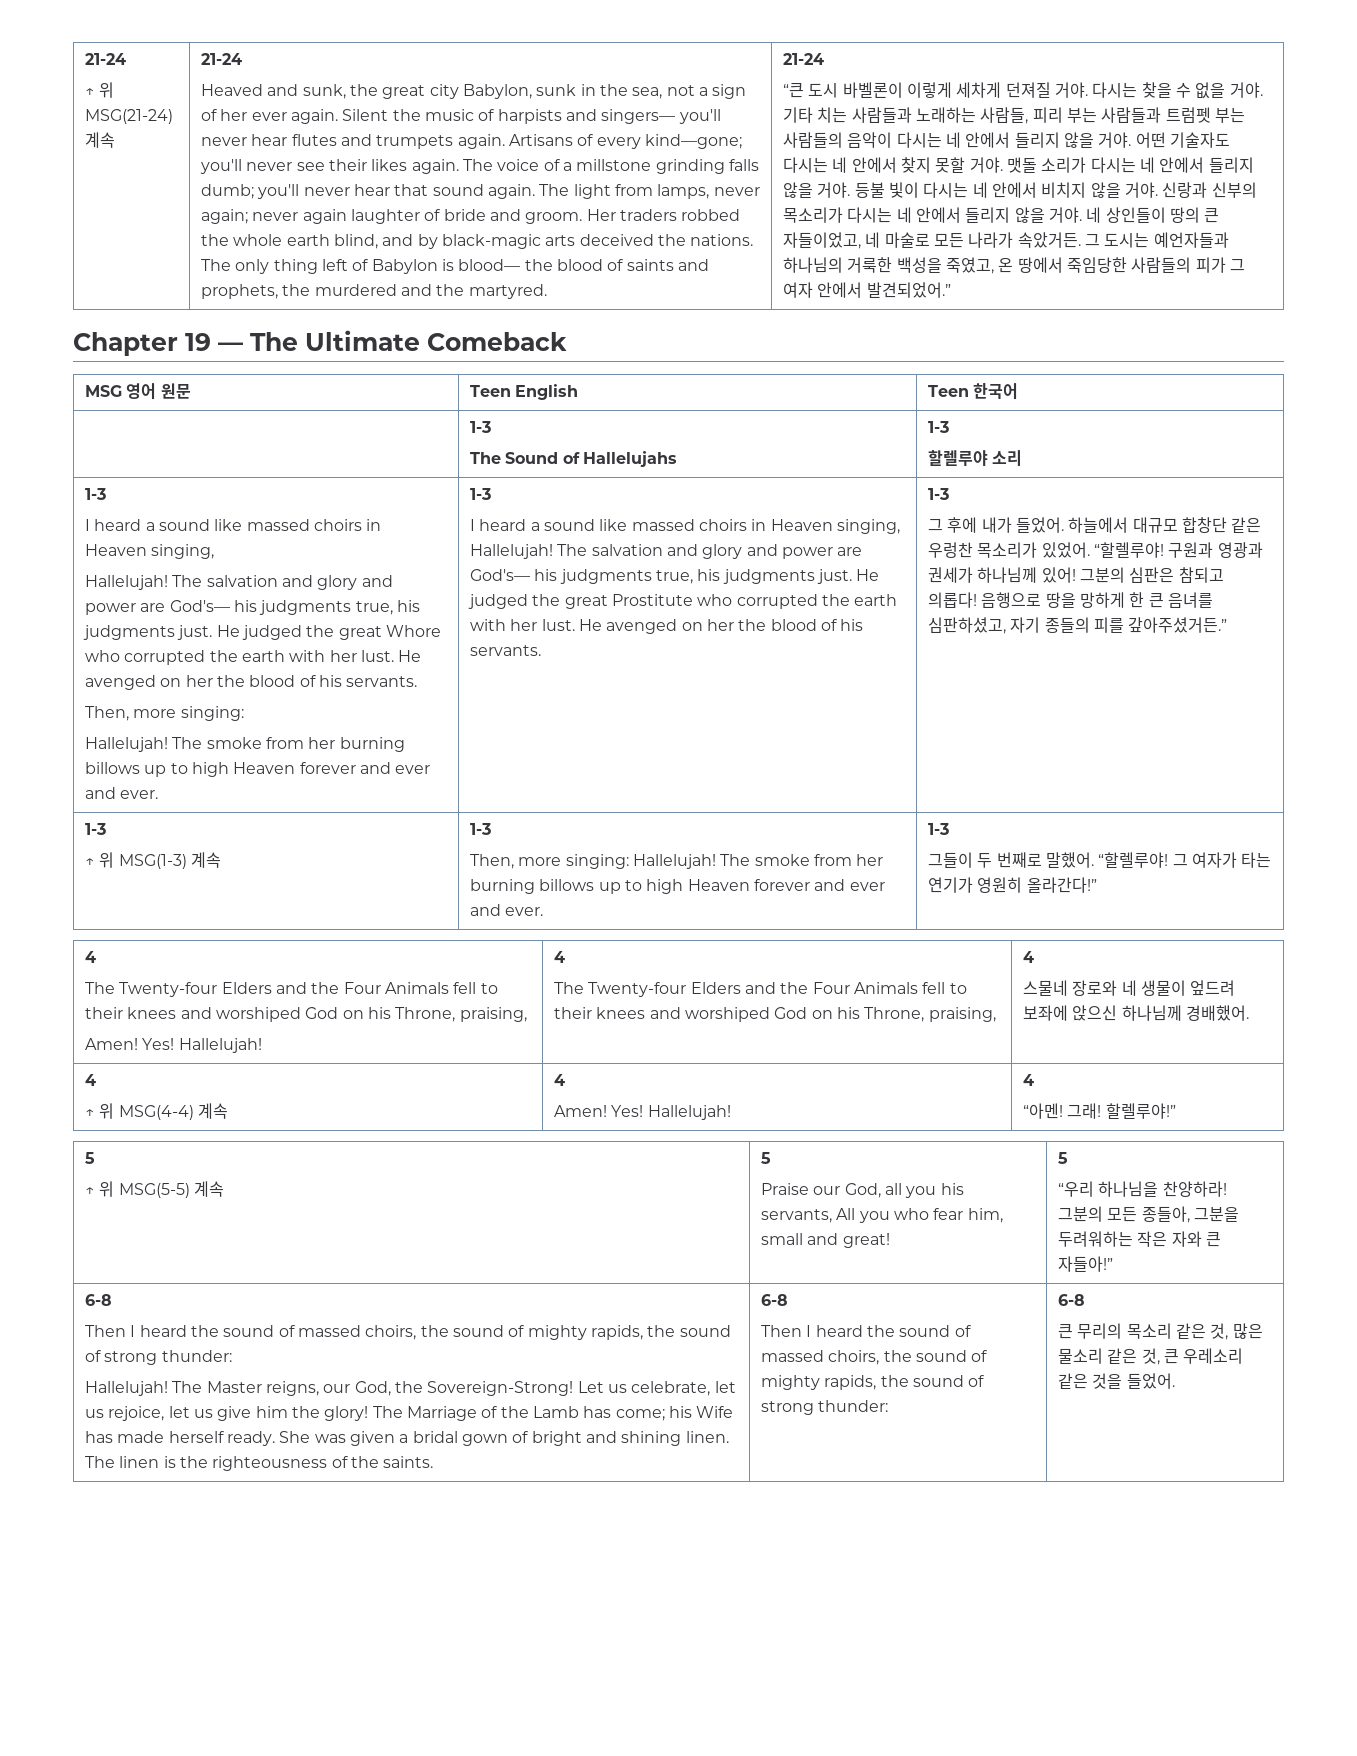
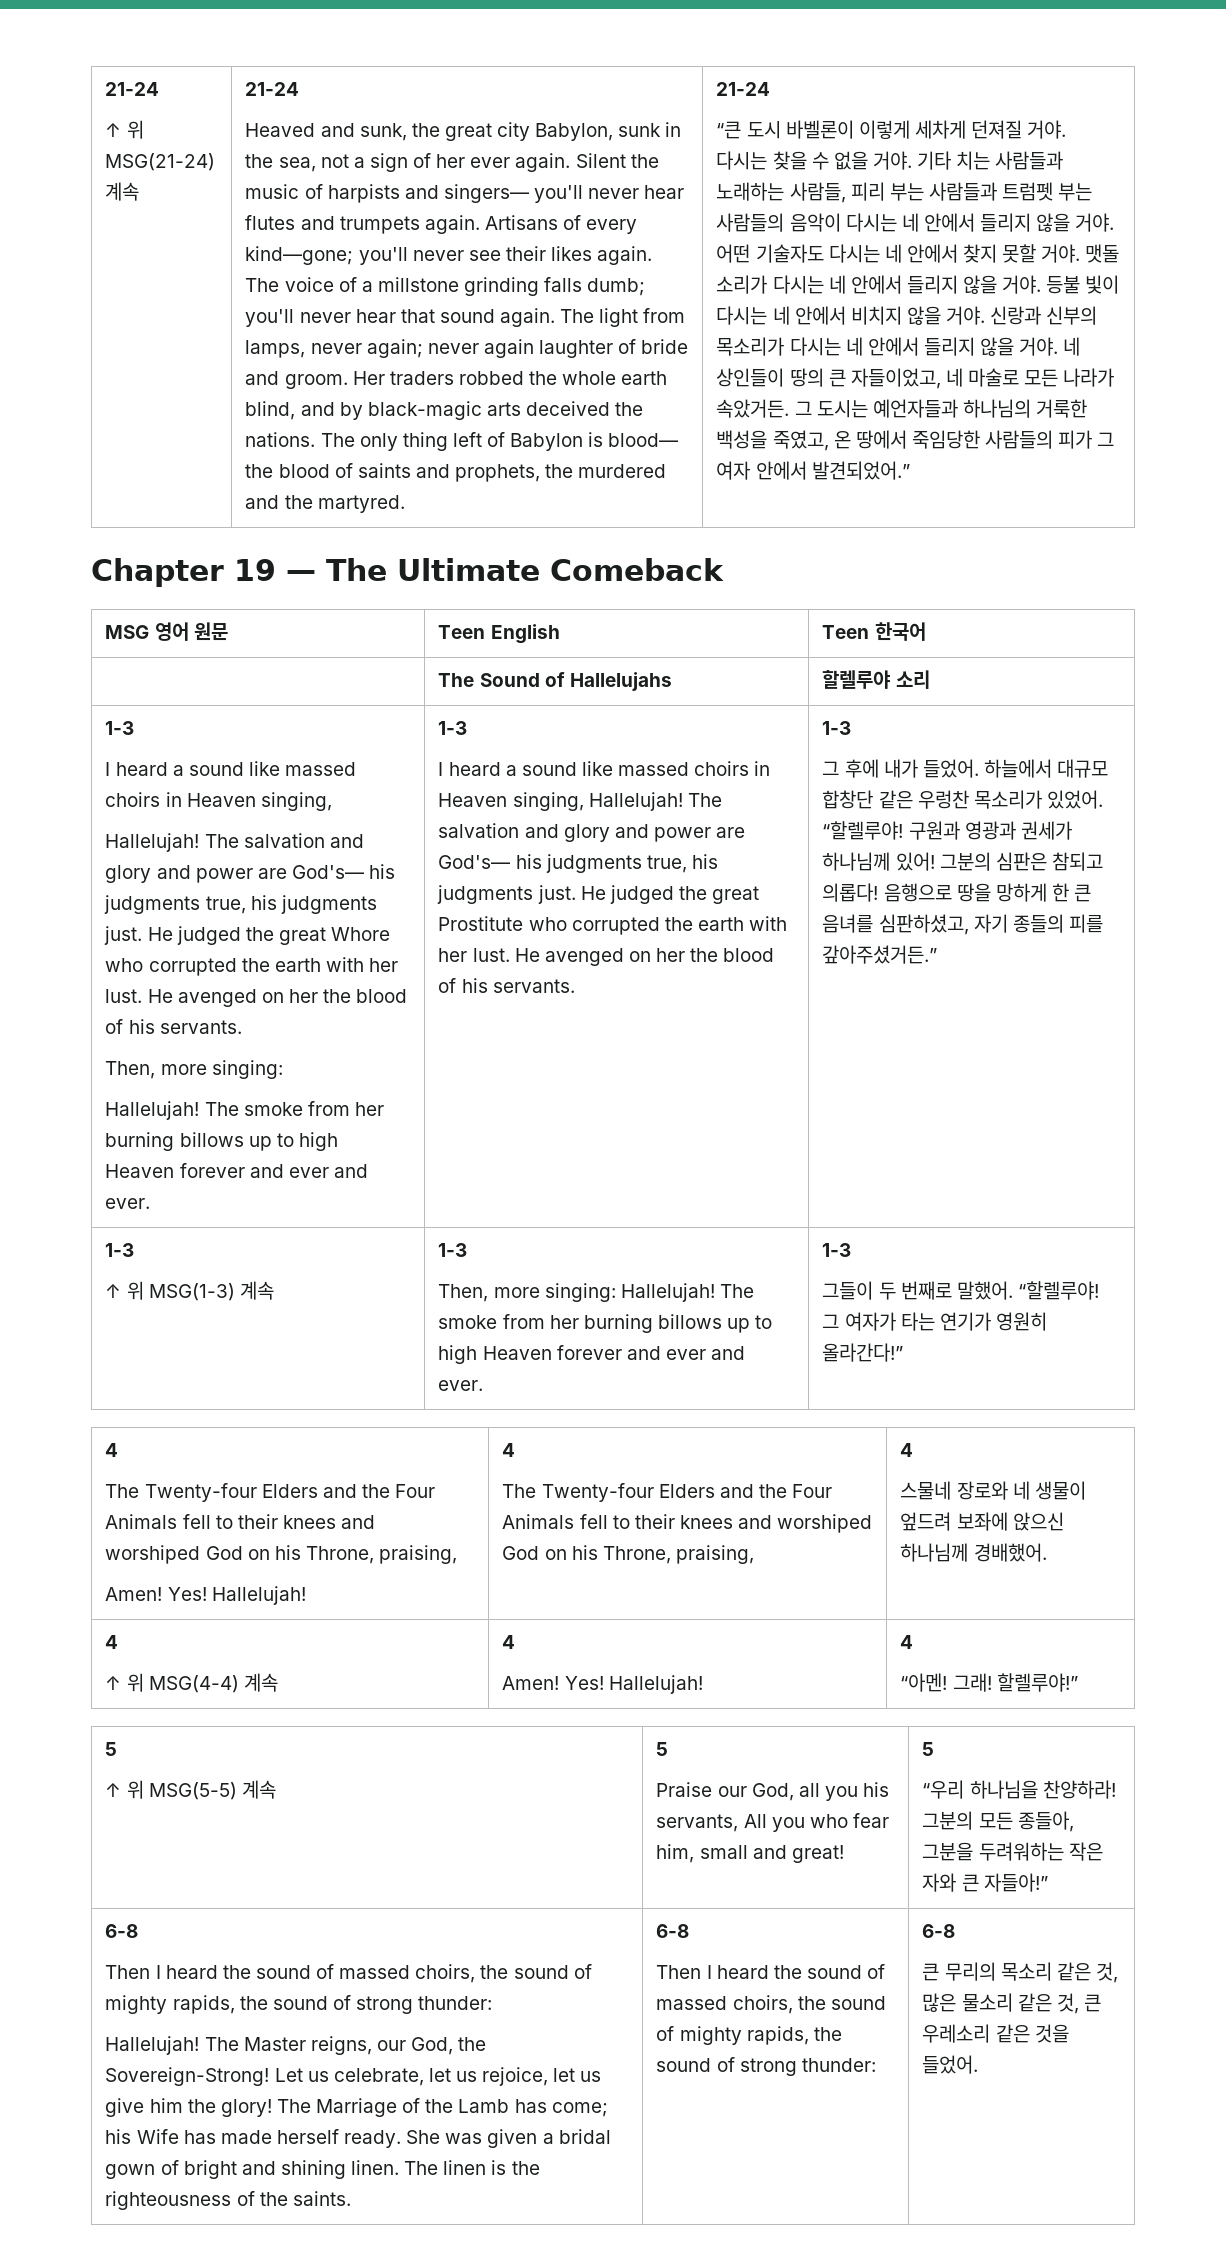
  MSG 영어 원문 | Teen English | Teen 한국어
- | 1-3
- The Sound of Hallelujahs | 1-3
- 할렐루야 소리
+ | The Sound of Hallelujahs | 할렐루야 소리

